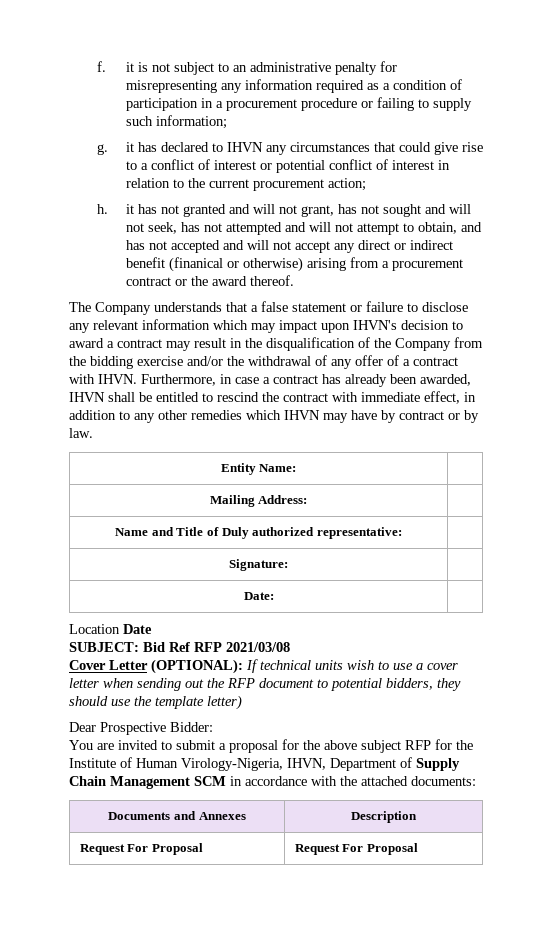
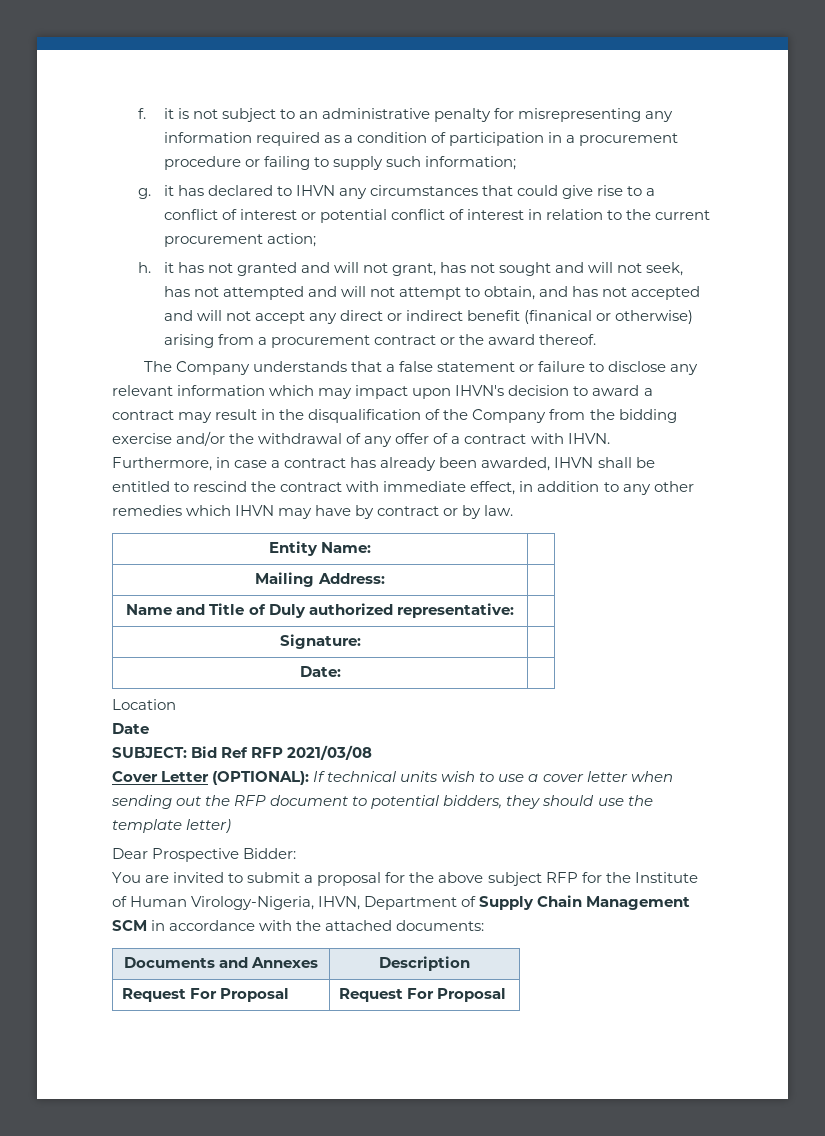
- Location Date
+ Location
+ Date

